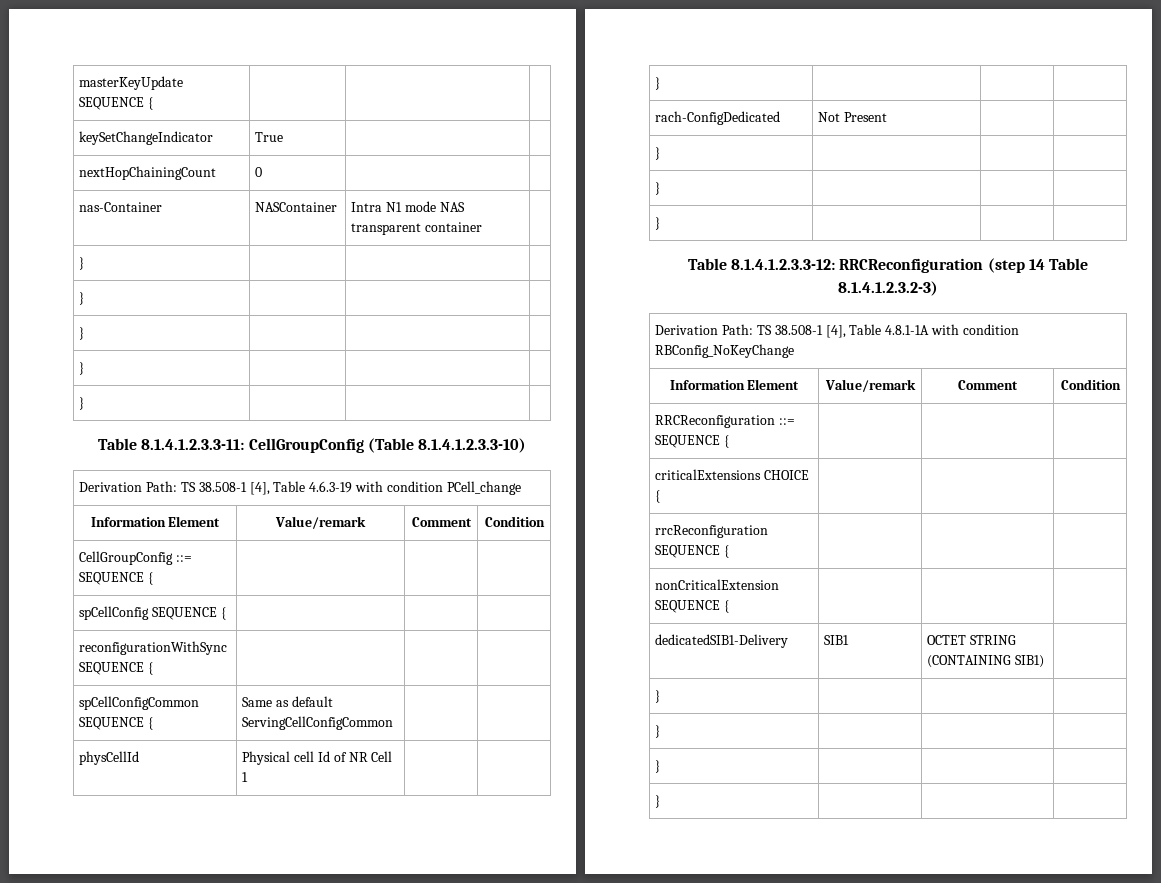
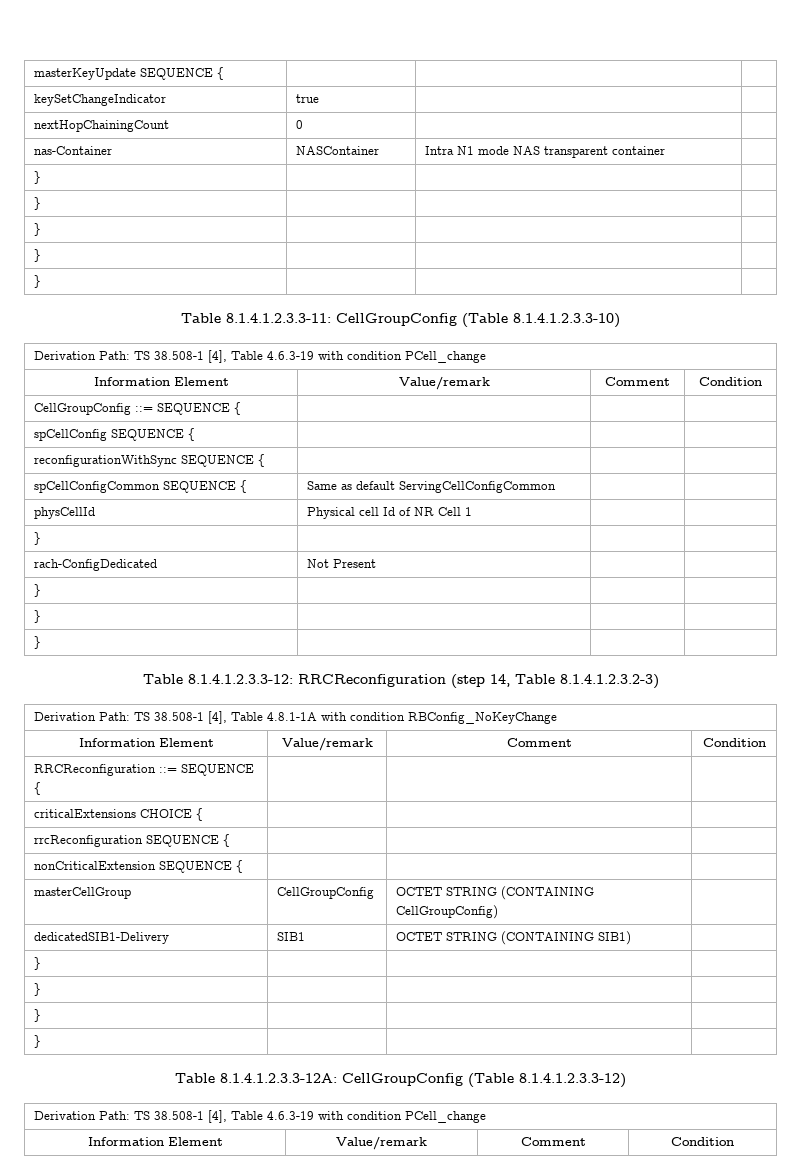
- keySetChangeIndicator | True | |
+ keySetChangeIndicator | true | |
- Table 8.1.4.1.2.3.3-12: RRCReconfiguration (step 14 Table 8.1.4.1.2.3.2-3)
+ Table 8.1.4.1.2.3.3-12: RRCReconfiguration (step 14, Table 8.1.4.1.2.3.2-3)
+ masterCellGroup | CellGroupConfig | OCTET STRING (CONTAINING CellGroupConfig) |
+ Table 8.1.4.1.2.3.3-12A: CellGroupConfig (Table 8.1.4.1.2.3.3-12)
+ Derivation Path: TS 38.508-1 [4], Table 4.6.3-19 with condition PCell_change
+ Information Element | Value/remark | Comment | Condition

